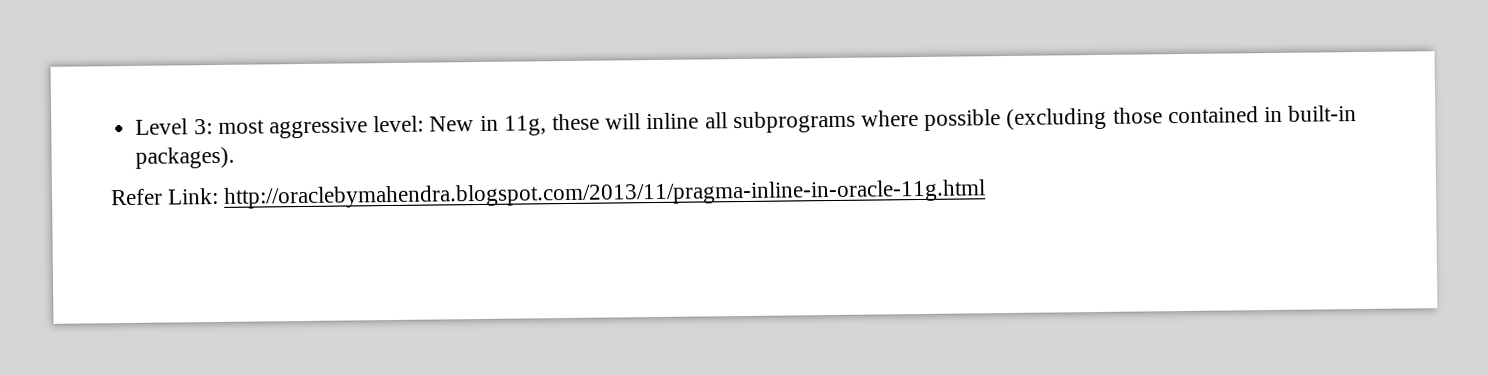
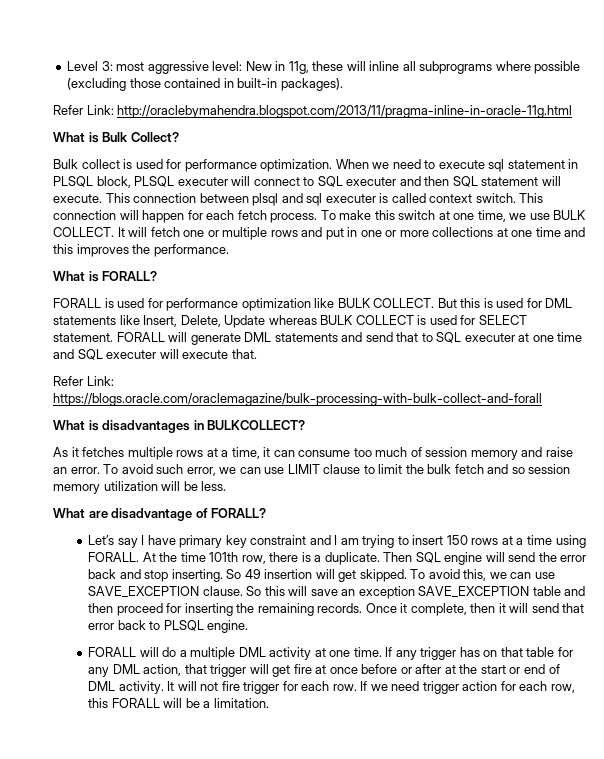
+ What is Bulk Collect?
+ Bulk collect is used for performance optimization. When we need to execute sql statement in PLSQL block, PLSQL executer will connect to SQL executer and then SQL statement will execute. This connection between plsql and sql executer is called context switch. This connection will happen for each fetch process. To make this switch at one time, we use BULK COLLECT. It will fetch one or multiple rows and put in one or more collections at one time and this improves the performance.
+ What is FORALL?
+ FORALL is used for performance optimization like BULK COLLECT. But this is used for DML statements like Insert, Delete, Update whereas BULK COLLECT is used for SELECT statement. FORALL will generate DML statements and send that to SQL executer at one time and SQL executer will execute that.
+ Refer Link: https://blogs.oracle.com/oraclemagazine/bulk-processing-with-bulk-collect-and-forall
+ What is disadvantages in BULKCOLLECT?
+ As it fetches multiple rows at a time, it can consume too much of session memory and raise an error. To avoid such error, we can use LIMIT clause to limit the bulk fetch and so session memory utilization will be less.
+ What are disadvantage of FORALL?
+ Let’s say I have primary key constraint and I am trying to insert 150 rows at a time using FORALL. At the time 101th row, there is a duplicate. Then SQL engine will send the error back and stop inserting. So 49 insertion will get skipped. To avoid this, we can use SAVE_EXCEPTION clause. So this will save an exception SAVE_EXCEPTION table and then proceed for inserting the remaining records. Once it complete, then it will send that error back to PLSQL engine.
+ FORALL will do a multiple DML activity at one time. If any trigger has on that table for any DML action, that trigger will get fire at once before or after at the start or end of DML activity. It will not fire trigger for each row. If we need trigger action for each row, this FORALL will be a limitation.

